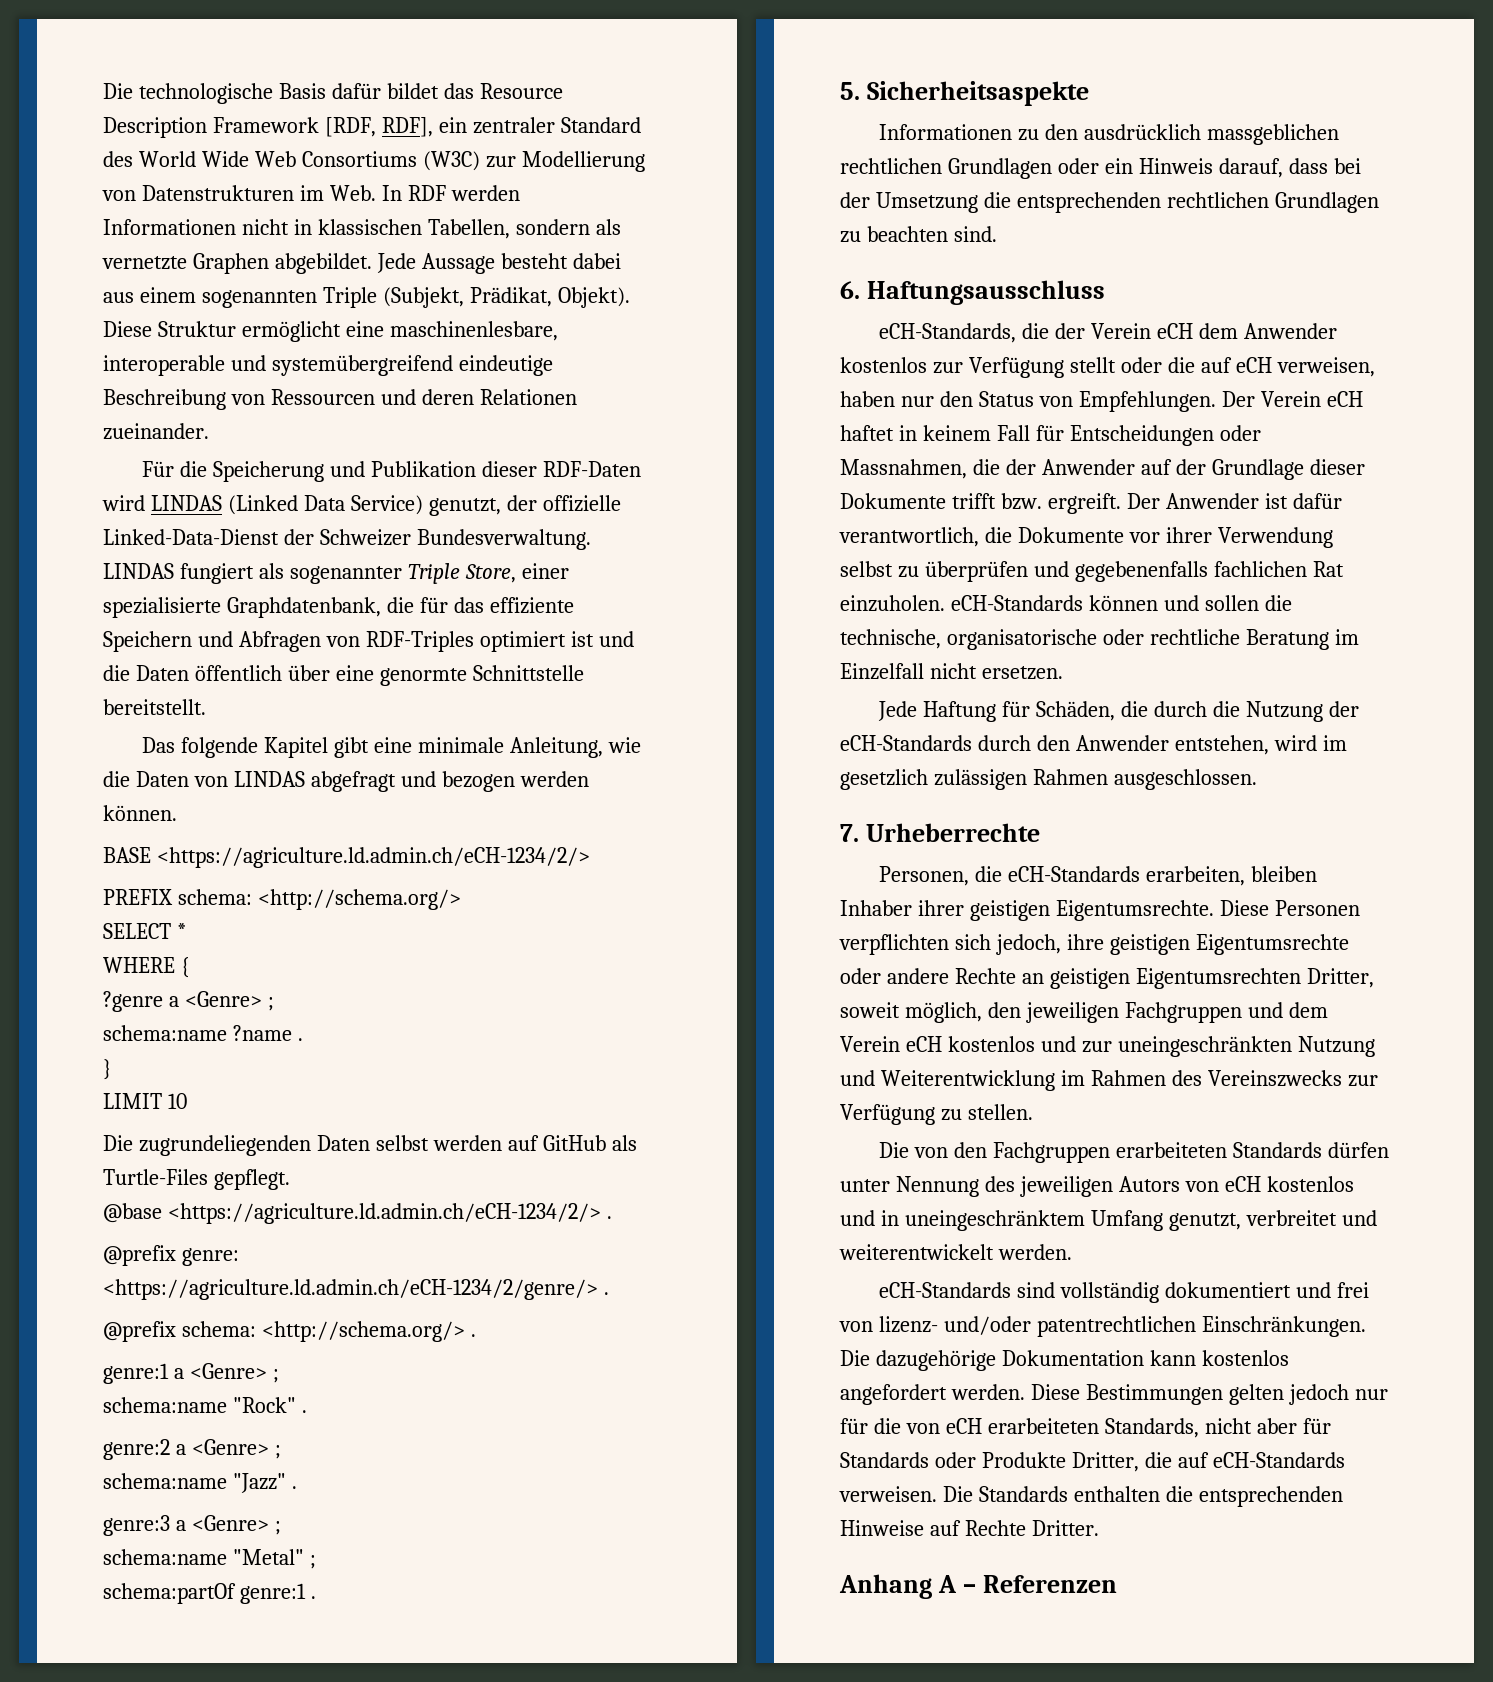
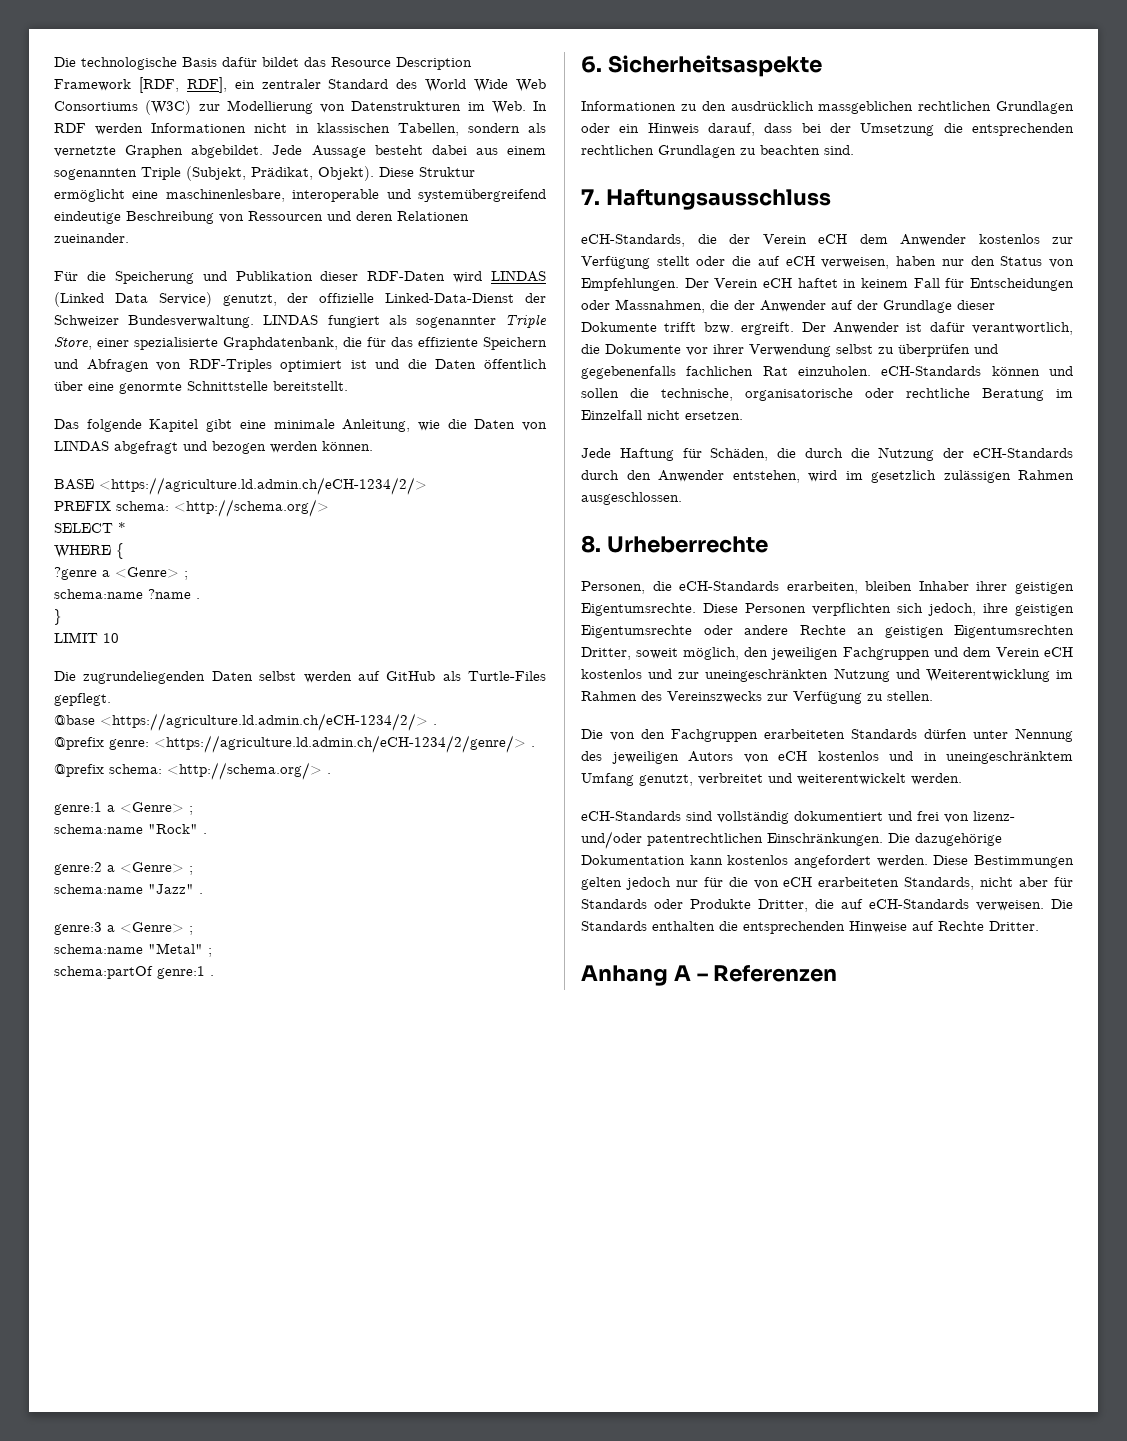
- 5. Sicherheitsaspekte
+ 6. Sicherheitsaspekte
- 6. Haftungsausschluss
+ 7. Haftungsausschluss
- 7. Urheberrechte
+ 8. Urheberrechte

